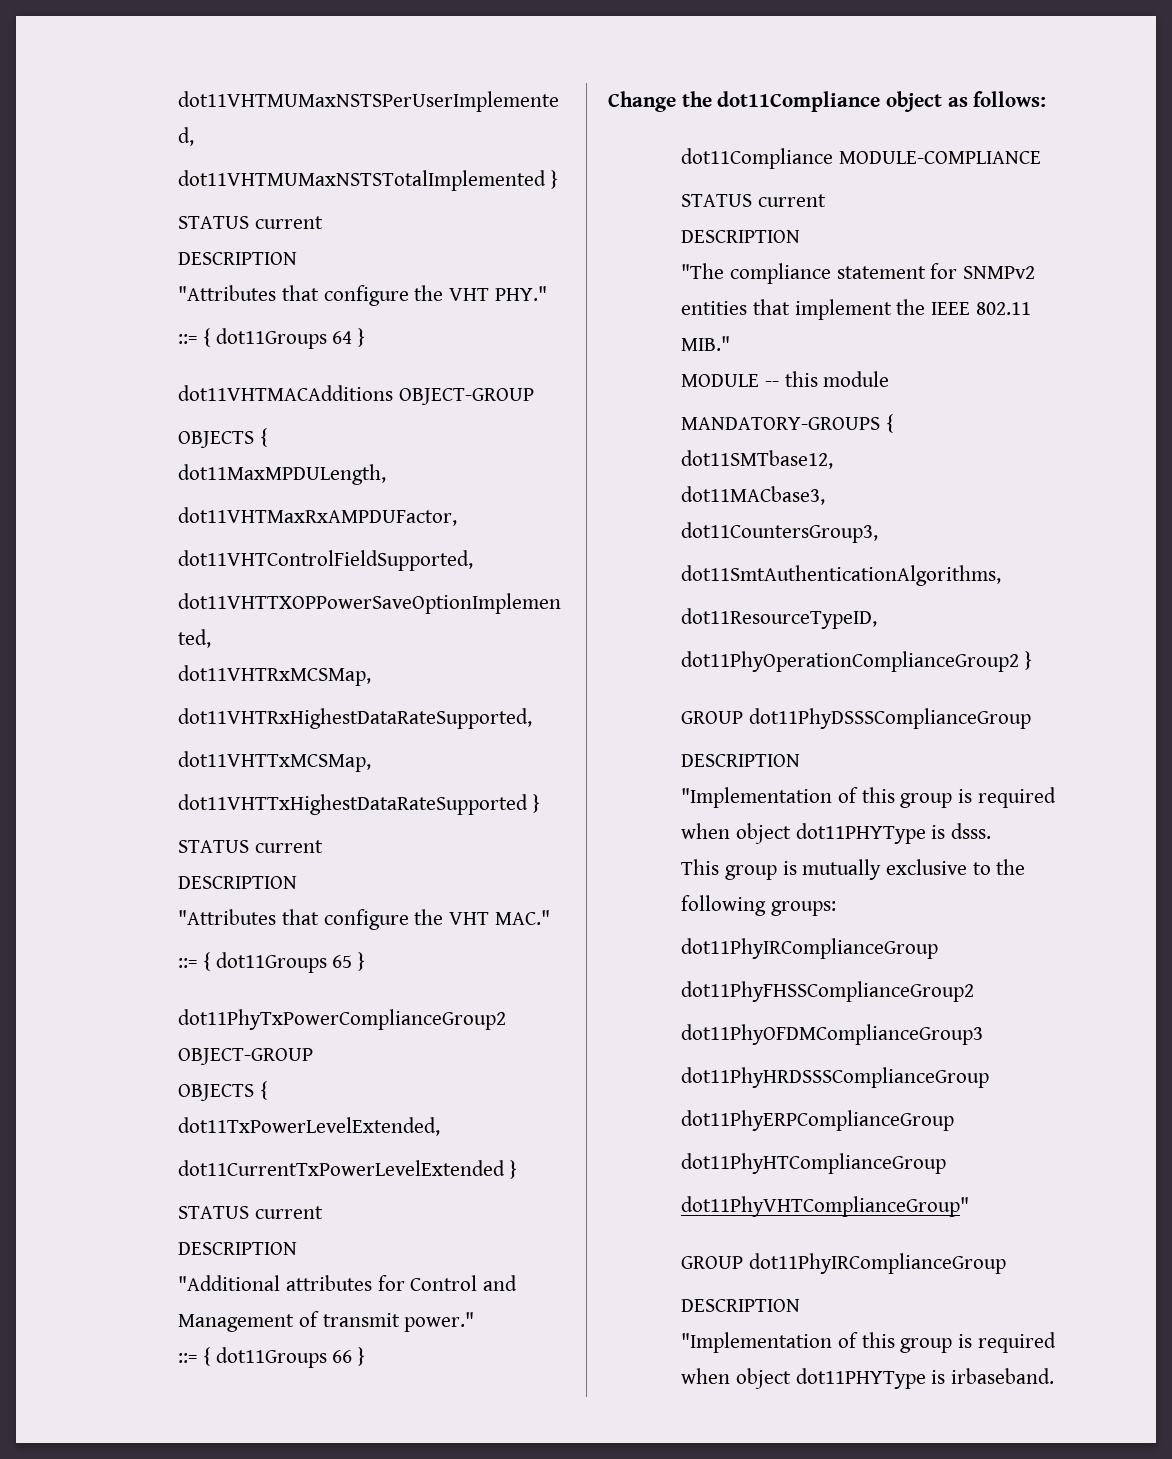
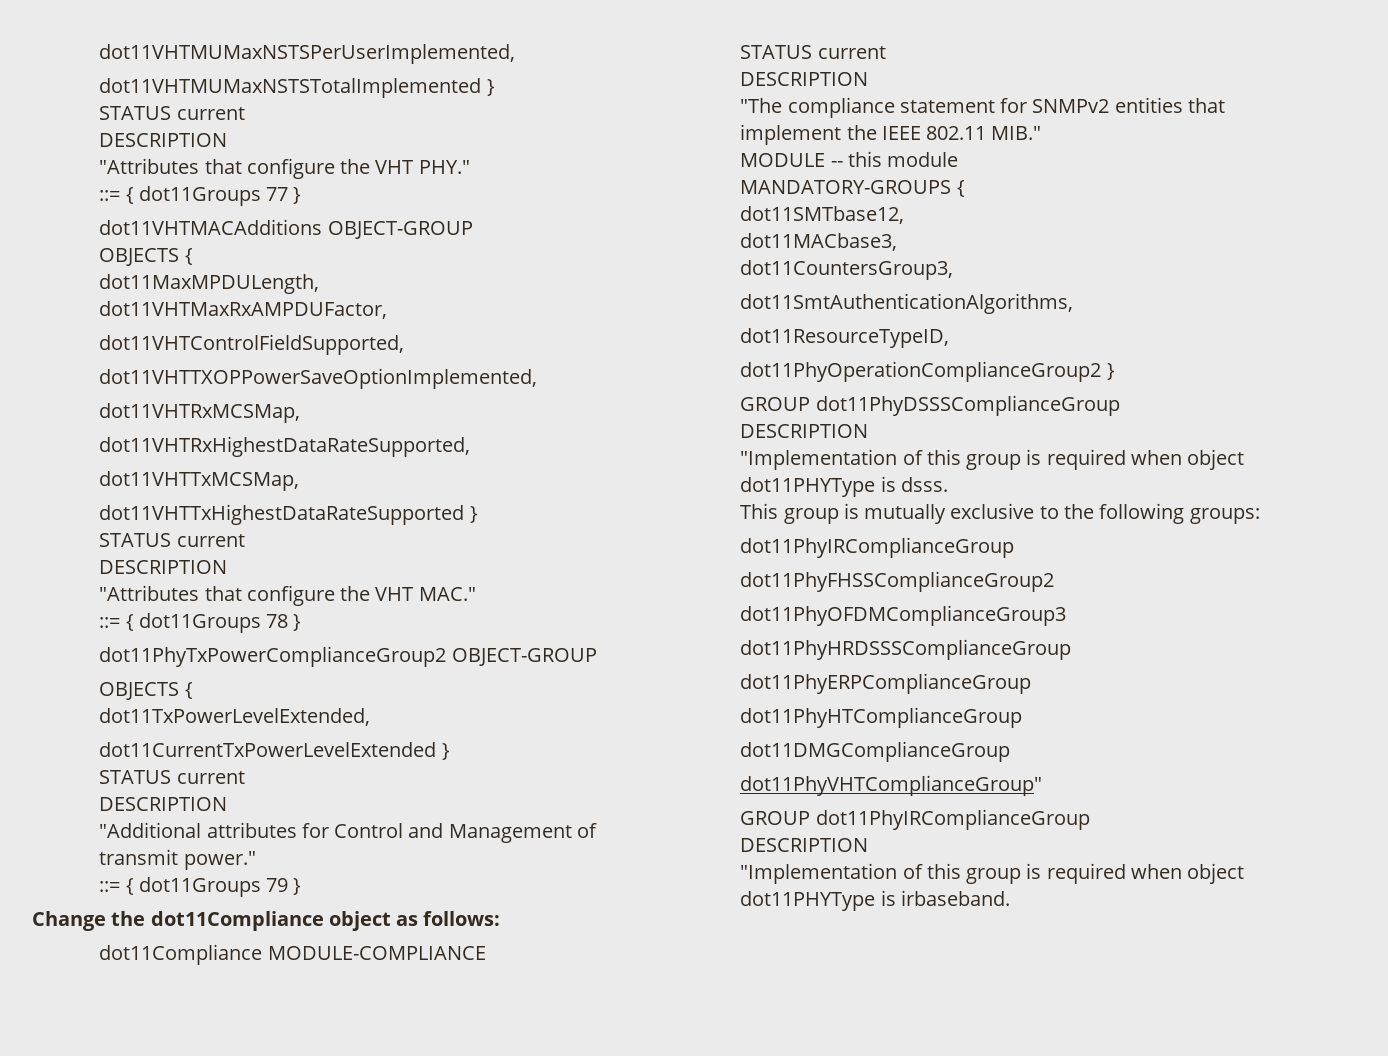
- ::= { dot11Groups 64 }
+ ::= { dot11Groups 77 }
- ::= { dot11Groups 65 }
+ ::= { dot11Groups 78 }
- ::= { dot11Groups 66 }
+ ::= { dot11Groups 79 }
+ dot11DMGComplianceGroup

